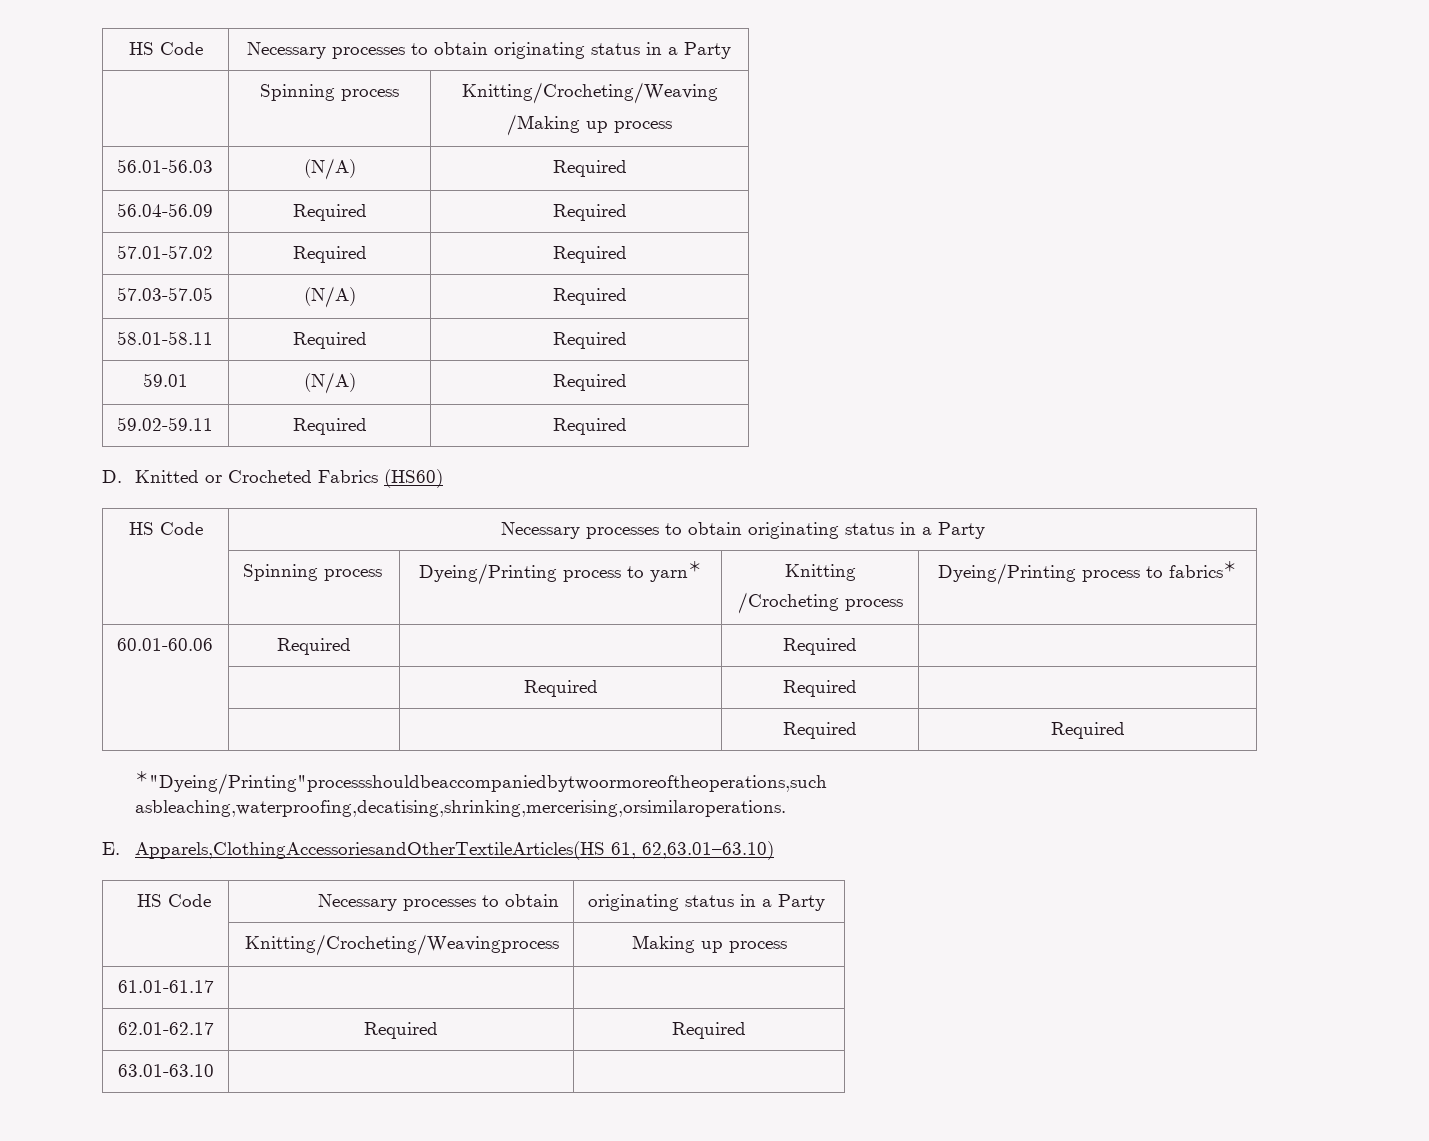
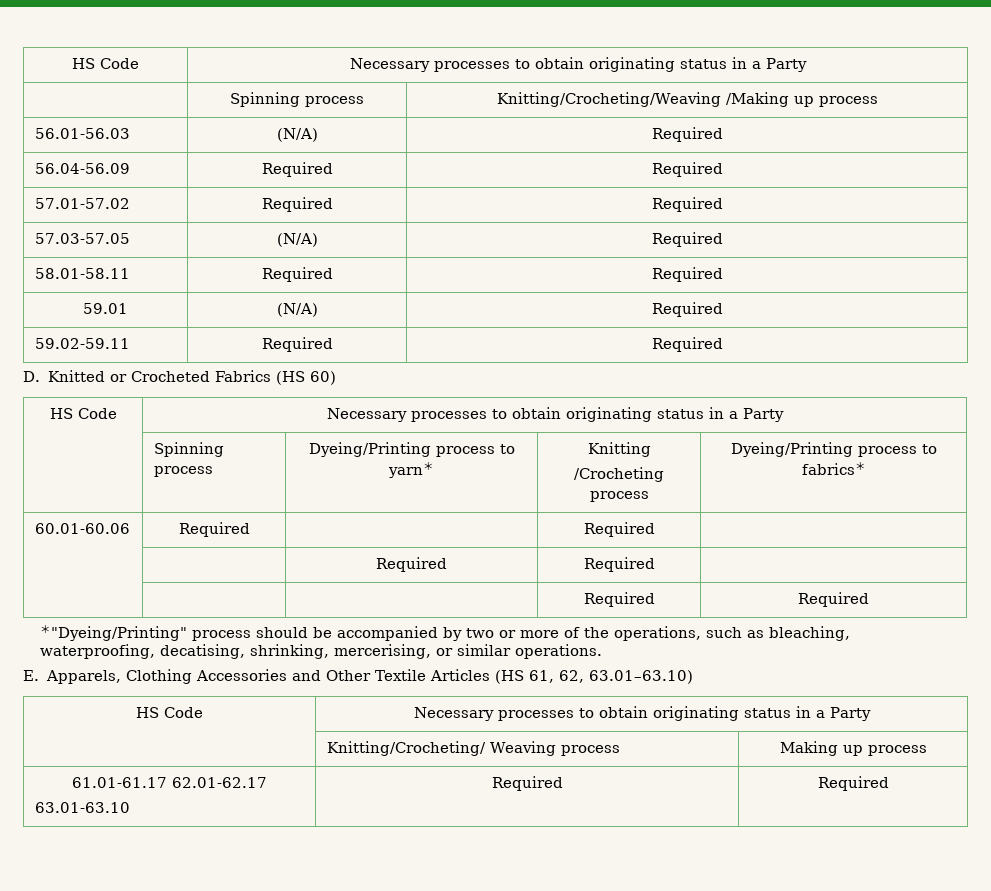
- | Spinning process | Knitting/Crocheting/Weaving
- /Making up process
+ | Spinning process | Knitting/Crocheting/Weaving /Making up process
- D. Knitted or Crocheted Fabrics (HS60)
+ D. Knitted or Crocheted Fabrics (HS 60)
- ＊"Dyeing/Printing"processshouldbeaccompaniedbytwoormoreoftheoperations,such asbleaching,waterproofing,decatising,shrinking,mercerising,orsimilaroperations.
- E. Apparels,ClothingAccessoriesandOtherTextileArticles(HS 61, 62,63.01–63.10)
- HS Code | Necessary processes to obtain | originating status in a Party
- | Knitting/Crocheting/Weavingprocess | Making up process
+ ＊"Dyeing/Printing" process should be accompanied by two or more of the operations, such as bleaching, waterproofing, decatising, shrinking, mercerising, or similar operations.
+ E. Apparels, Clothing Accessories and Other Textile Articles (HS 61, 62, 63.01–63.10)
+ HS Code | Necessary processes to obtain originating status in a Party
+ | Knitting/Crocheting/ Weaving process | Making up process
- 61.01-61.17 | |
- 62.01-62.17 | Required | Required
- 63.01-63.10 | |
+ 61.01-61.17 62.01-62.17
+ 63.01-63.10 | Required | Required

